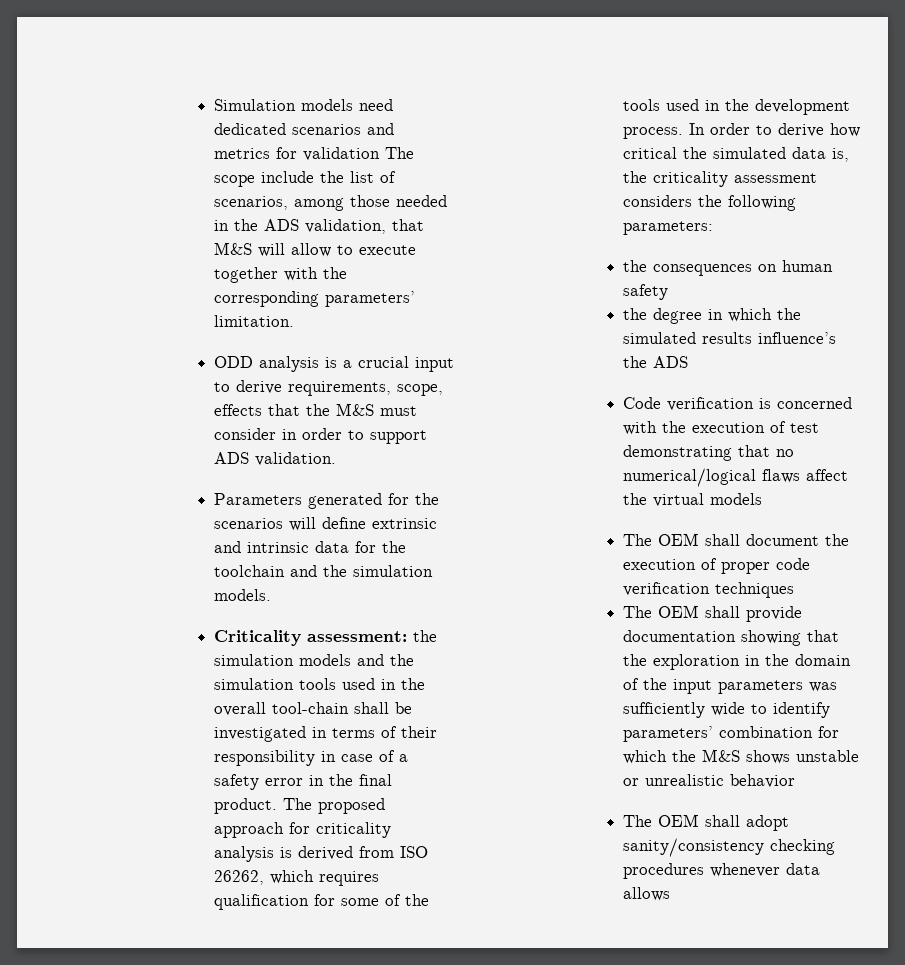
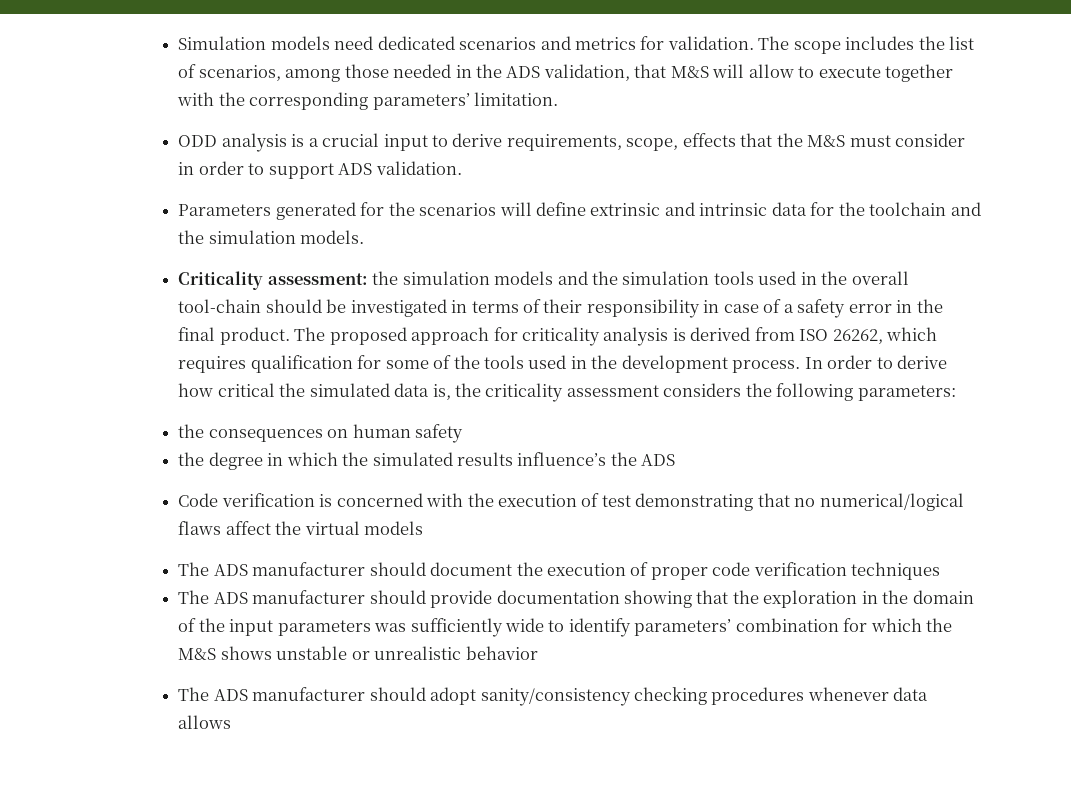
- Simulation models need dedicated scenarios and metrics for validation The scope include the list of scenarios, among those needed in the ADS validation, that M&S will allow to execute together with the corresponding parameters’ limitation.
+ Simulation models need dedicated scenarios and metrics for validation. The scope includes the list of scenarios, among those needed in the ADS validation, that M&S will allow to execute together with the corresponding parameters’ limitation.
- Criticality assessment: the simulation models and the simulation tools used in the overall tool-chain shall be investigated in terms of their responsibility in case of a safety error in the final product.
+ Criticality assessment: the simulation models and the simulation tools used in the overall tool-chain should be investigated in terms of their responsibility in case of a safety error in the final product.
- The OEM shall document the execution of proper code verification techniques
+ The ADS manufacturer should document the execution of proper code verification techniques
- The OEM shall provide documentation showing that the exploration in the domain of the input parameters was sufficiently wide to identify parameters’ combination for which the M&S shows unstable or unrealistic behavior
+ The ADS manufacturer should provide documentation showing that the exploration in the domain of the input parameters was sufficiently wide to identify parameters’ combination for which the M&S shows unstable or unrealistic behavior
- The OEM shall adopt sanity/consistency checking procedures whenever data allows
+ The ADS manufacturer should adopt sanity/consistency checking procedures whenever data allows

